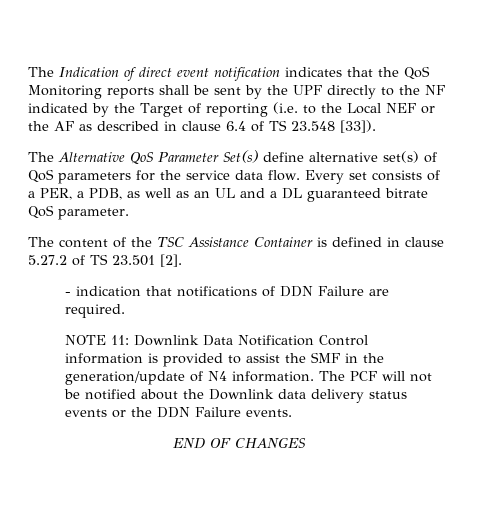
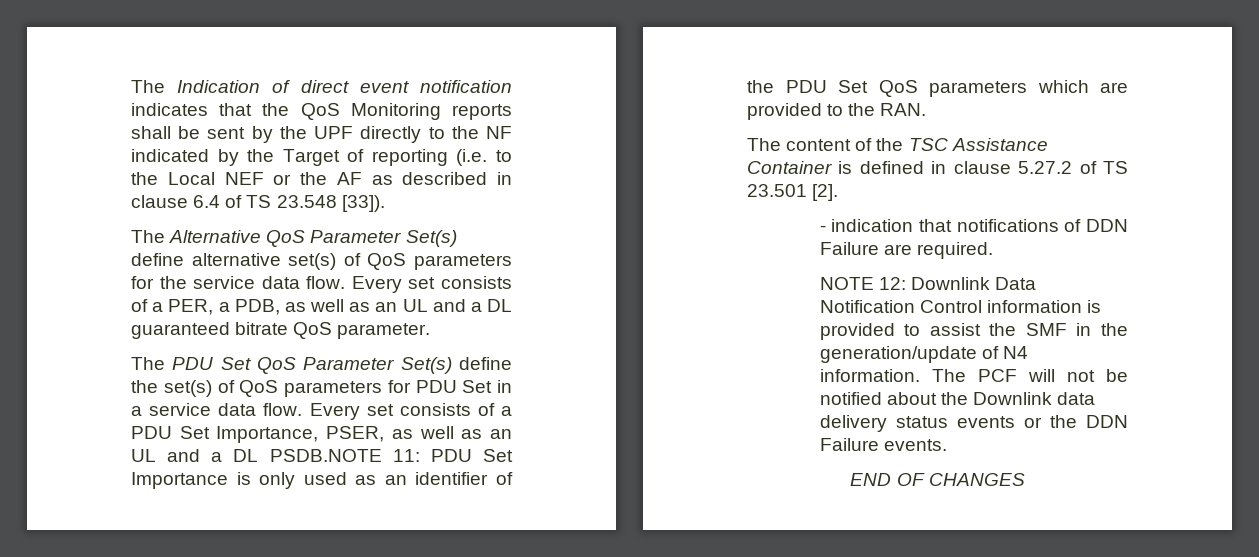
+ The PDU Set QoS Parameter Set(s) define the set(s) of QoS parameters for PDU Set in a service data flow. Every set consists of a PDU Set Importance, PSER, as well as an UL and a DL PSDB.NOTE 11: PDU Set Importance is only used as an identifier of the PDU Set QoS parameters which are provided to the RAN.
- NOTE 11: Downlink Data Notification Control information is provided to assist the SMF in the generation/update of N4 information.
+ NOTE 12: Downlink Data Notification Control information is provided to assist the SMF in the generation/update of N4 information.

